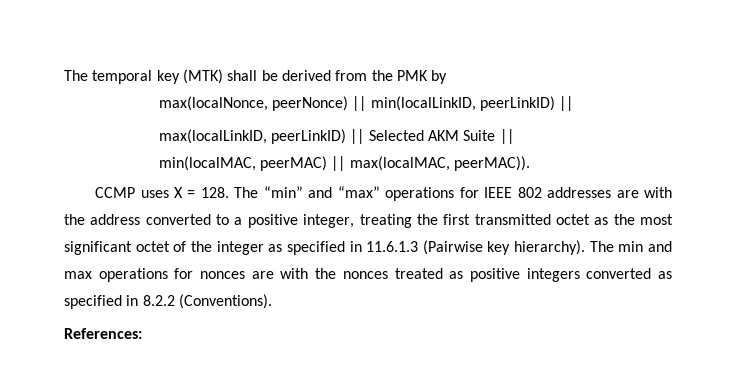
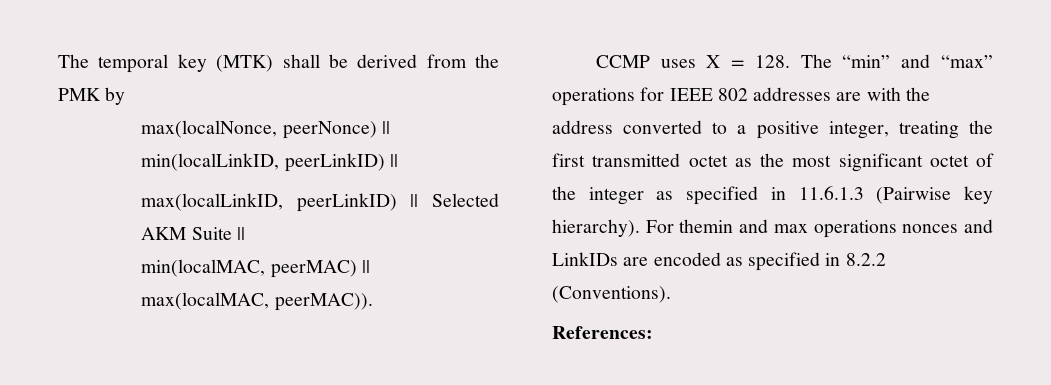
- The min and max operations for nonces are with the nonces treated as positive integers converted as specified in 8.2.2 (Conventions).
+ For themin and max operations nonces and LinkIDs are encoded as specified in 8.2.2 (Conventions).

